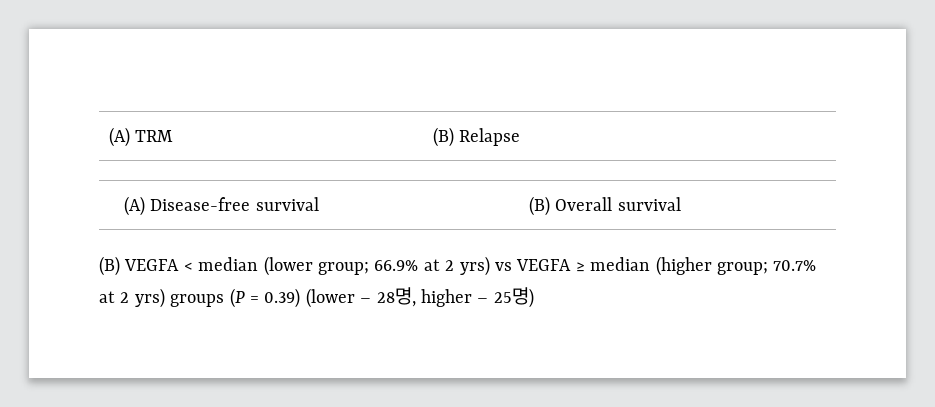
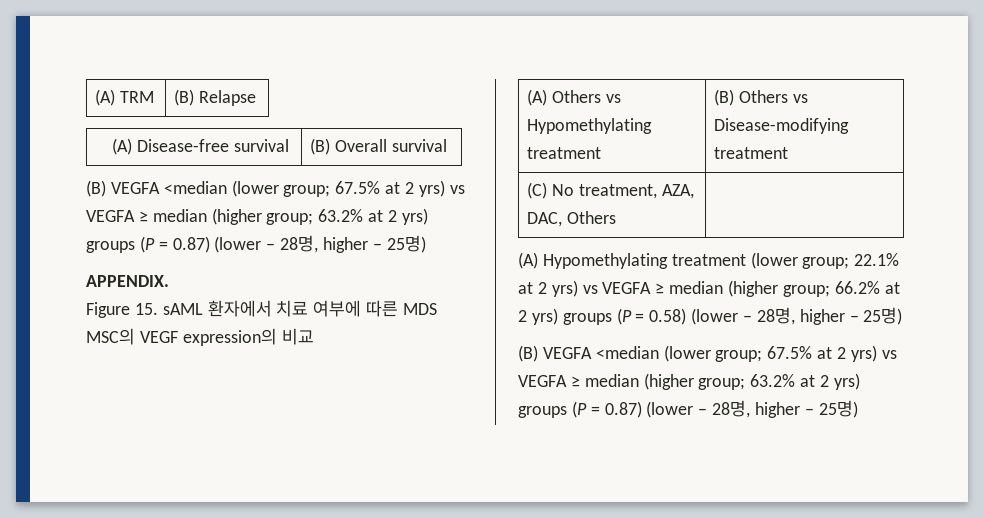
  (A) Disease-free survival | (B) Overall survival
- (B) VEGFA < median (lower group; 66.9% at 2 yrs) vs VEGFA ≥ median (higher group; 70.7% at 2 yrs) groups (P = 0.39) (lower – 28명, higher – 25명)
+ (B) VEGFA <median (lower group; 67.5% at 2 yrs) vs VEGFA ≥ median (higher group; 63.2% at 2 yrs) groups (P = 0.87) (lower – 28명, higher – 25명)
+ APPENDIX.
+ Figure 15. sAML 환자에서 치료 여부에 따른 MDS MSC의 VEGF expression의 비교
+ (A) Others vs Hypomethylating treatment | (B) Others vs Disease-modifying treatment
+ (C) No treatment, AZA, DAC, Others |
+ (A) Hypomethylating treatment (lower group; 22.1% at 2 yrs) vs VEGFA ≥ median (higher group; 66.2% at 2 yrs) groups (P = 0.58) (lower – 28명, higher – 25명)
+ (B) VEGFA <median (lower group; 67.5% at 2 yrs) vs VEGFA ≥ median (higher group; 63.2% at 2 yrs) groups (P = 0.87) (lower – 28명, higher – 25명)

